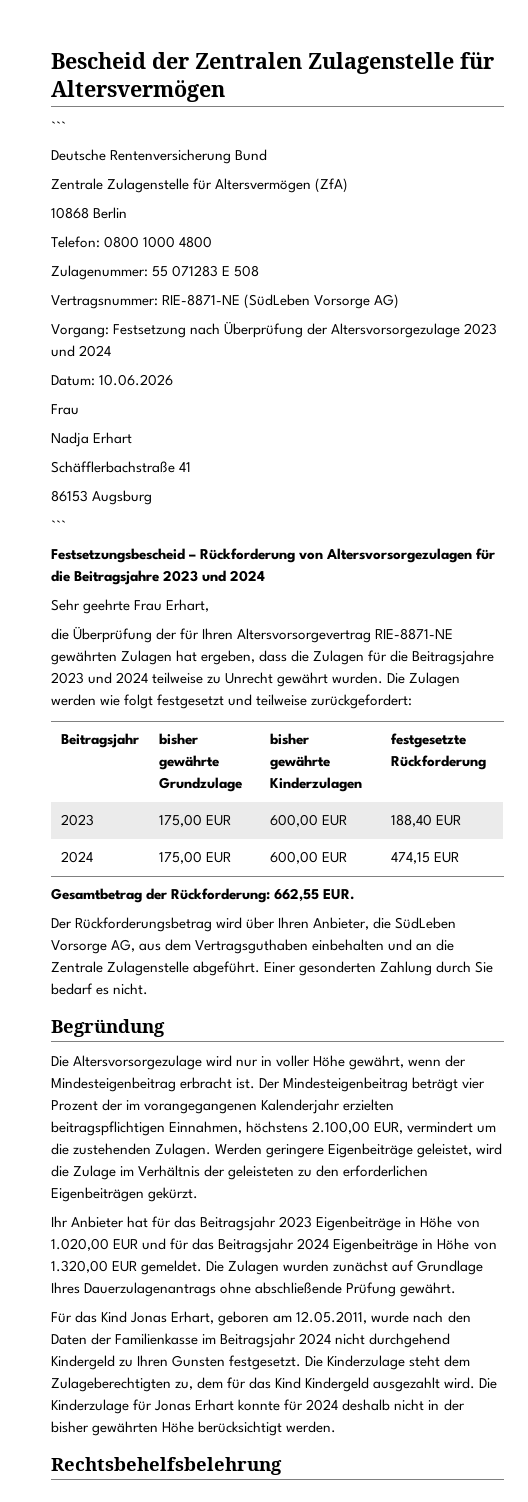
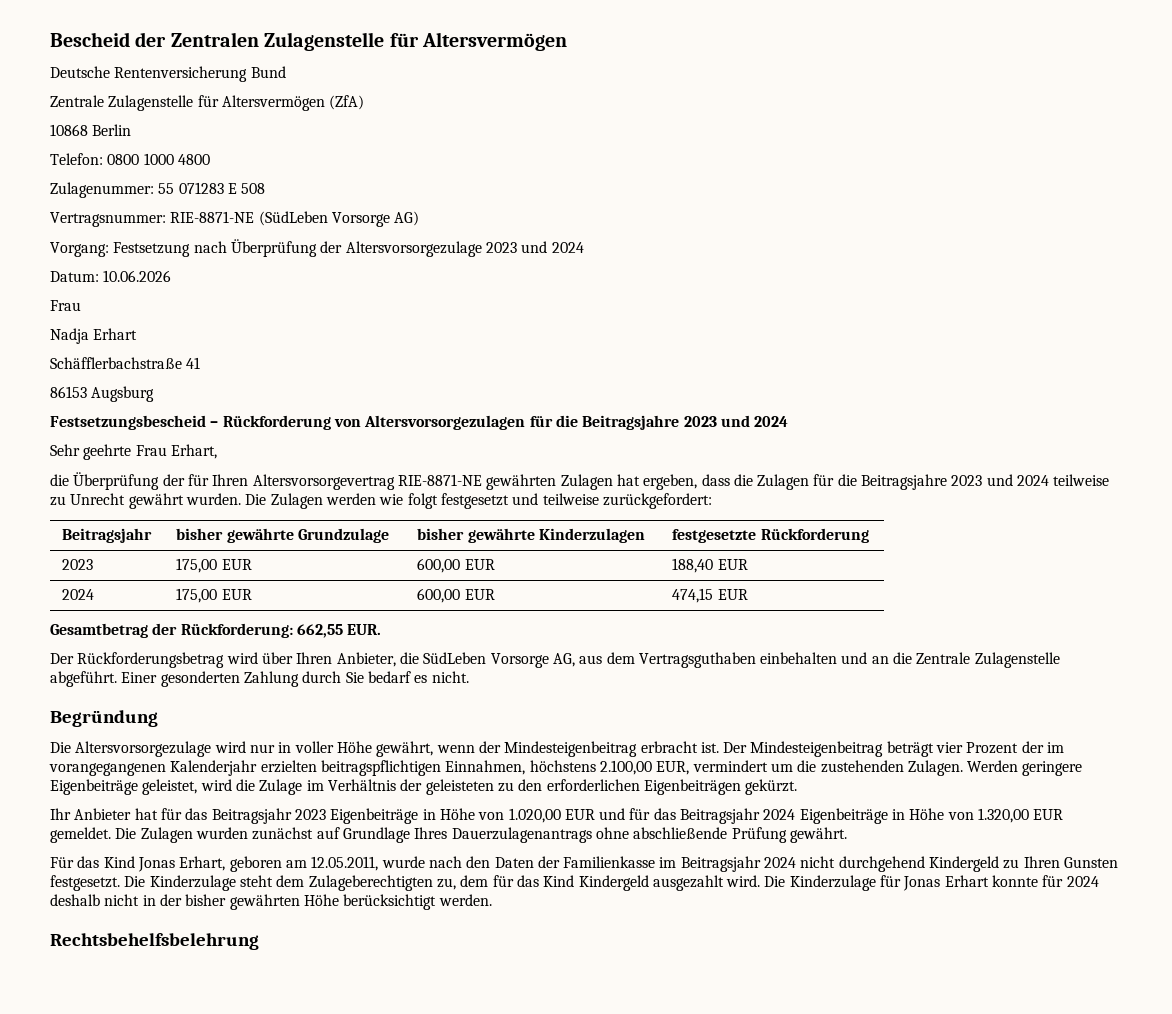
  Bescheid der Zentralen Zulagenstelle für Altersvermögen
- ```
  86153 Augsburg
- ```

